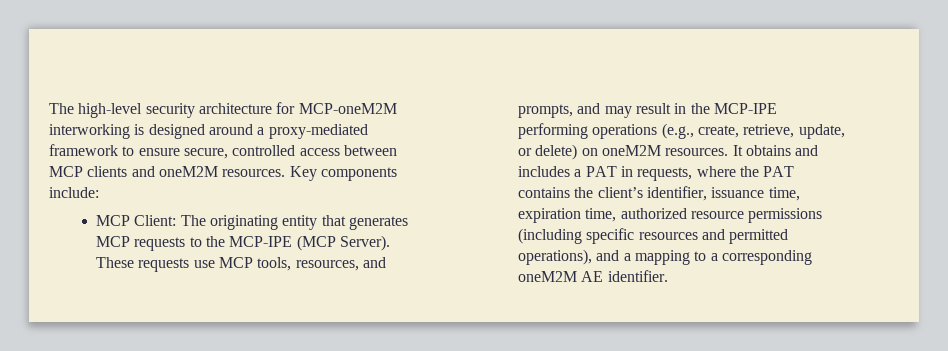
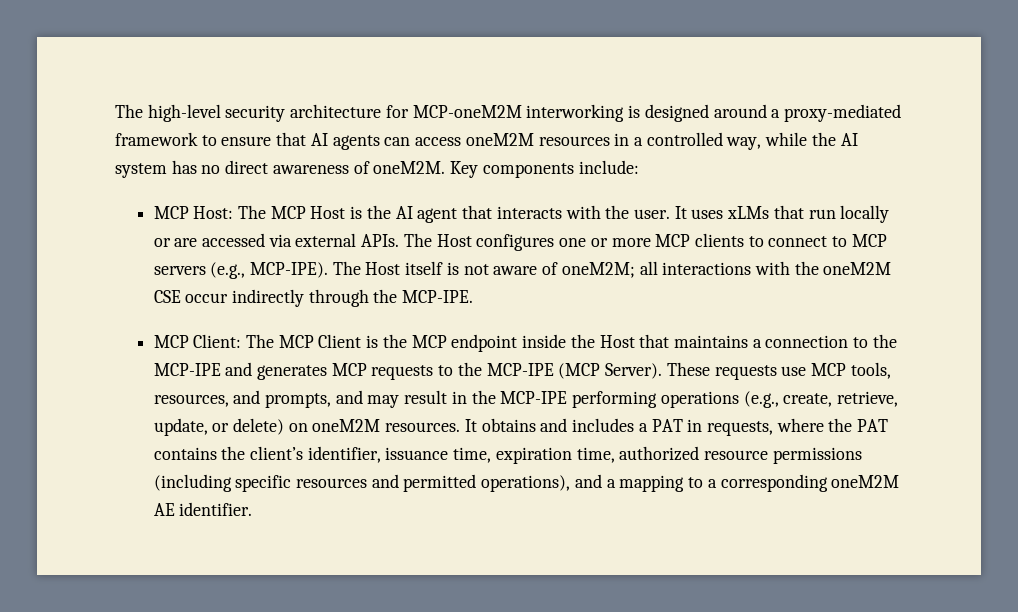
- The high-level security architecture for MCP-oneM2M interworking is designed around a proxy-mediated framework to ensure secure, controlled access between MCP clients and oneM2M resources. Key components include:
- MCP Client: The originating entity that generates MCP requests to the MCP-IPE (MCP Server).
+ The high-level security architecture for MCP-oneM2M interworking is designed around a proxy-mediated framework to ensure that AI agents can access oneM2M resources in a controlled way, while the AI system has no direct awareness of oneM2M. Key components include:
+ MCP Host: The MCP Host is the AI agent that interacts with the user. It uses xLMs that run locally or are accessed via external APIs. The Host configures one or more MCP clients to connect to MCP servers (e.g., MCP-IPE). The Host itself is not aware of oneM2M; all interactions with the oneM2M CSE occur indirectly through the MCP-IPE.
+ MCP Client: The MCP Client is the MCP endpoint inside the Host that maintains a connection to the MCP-IPE and generates MCP requests to the MCP-IPE (MCP Server).

